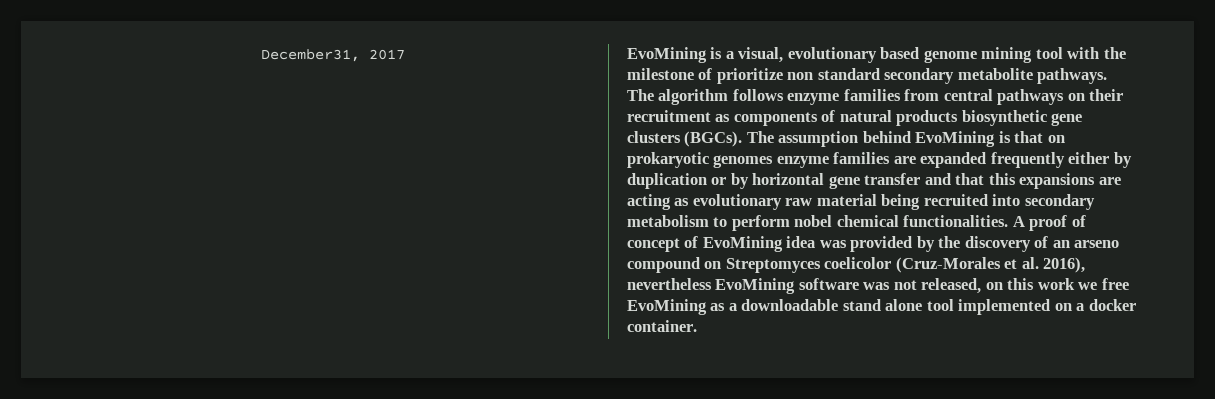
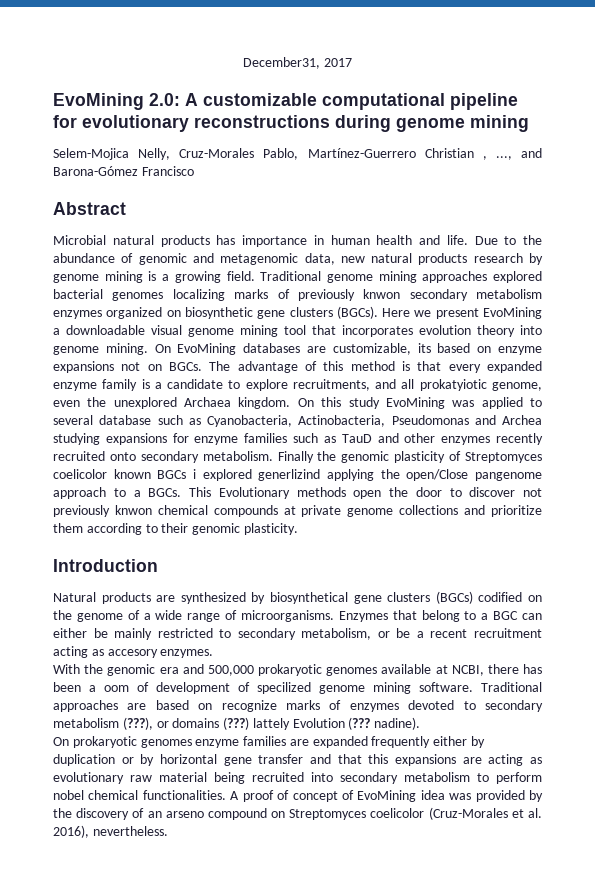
- EvoMining is a visual, evolutionary based genome mining tool with the milestone of prioritize non standard secondary metabolite pathways. The algorithm follows enzyme families from central pathways on their recruitment as components of natural products biosynthetic gene clusters (BGCs). The assumption behind EvoMining is that on prokaryotic genomes enzyme families are expanded frequently either by duplication or by horizontal gene transfer and that this expansions are acting as evolutionary raw material being recruited into secondary metabolism to perform nobel chemical functionalities.
+ EvoMining 2.0: A customizable computational pipeline for evolutionary reconstructions during genome mining
+ Selem-Mojica Nelly, Cruz-Morales Pablo, Martínez-Guerrero Christian , ..., and Barona-Gómez Francisco
+ Abstract
+ Microbial natural products has importance in human health and life. Due to the abundance of genomic and metagenomic data, new natural products research by genome mining is a growing field. Traditional genome mining approaches explored bacterial genomes localizing marks of previously knwon secondary metabolism enzymes organized on biosynthetic gene clusters (BGCs). Here we present EvoMining a downloadable visual genome mining tool that incorporates evolution theory into genome mining. On EvoMining databases are customizable, its based on enzyme expansions not on BGCs. The advantage of this method is that every expanded enzyme family is a candidate to explore recruitments, and all prokatyiotic genome, even the unexplored Archaea kingdom. On this study EvoMining was applied to several database such as Cyanobacteria, Actinobacteria, Pseudomonas and Archea studying expansions for enzyme families such as TauD and other enzymes recently recruited onto secondary metabolism. Finally the genomic plasticity of Streptomyces coelicolor known BGCs i explored generlizind applying the open/Close pangenome approach to a BGCs. This Evolutionary methods open the door to discover not previously knwon chemical compounds at private genome collections and prioritize them according to their genomic plasticity.
+ Introduction
+ Natural products are synthesized by biosynthetical gene clusters (BGCs) codified on the genome of a wide range of microorganisms. Enzymes that belong to a BGC can either be mainly restricted to secondary metabolism, or be a recent recruitment acting as accesory enzymes.
+ With the genomic era and 500,000 prokaryotic genomes available at NCBI, there has been a oom of development of specilized genome mining software. Traditional approaches are based on recognize marks of enzymes devoted to secondary metabolism (???), or domains (???) lattely Evolution (??? nadine).
+ On prokaryotic genomes enzyme families are expanded frequently either by duplication or by horizontal gene transfer and that this expansions are acting as evolutionary raw material being recruited into secondary metabolism to perform nobel chemical functionalities.
- A proof of concept of EvoMining idea was provided by the discovery of an arseno compound on Streptomyces coelicolor (Cruz-Morales et al. 2016), nevertheless EvoMining software was not released, on this work we free EvoMining as a downloadable stand alone tool implemented on a docker container.
+ A proof of concept of EvoMining idea was provided by the discovery of an arseno compound on Streptomyces coelicolor (Cruz-Morales et al. 2016), nevertheless.

